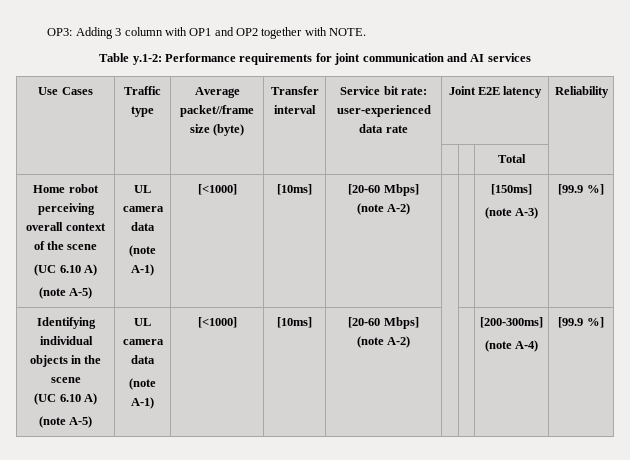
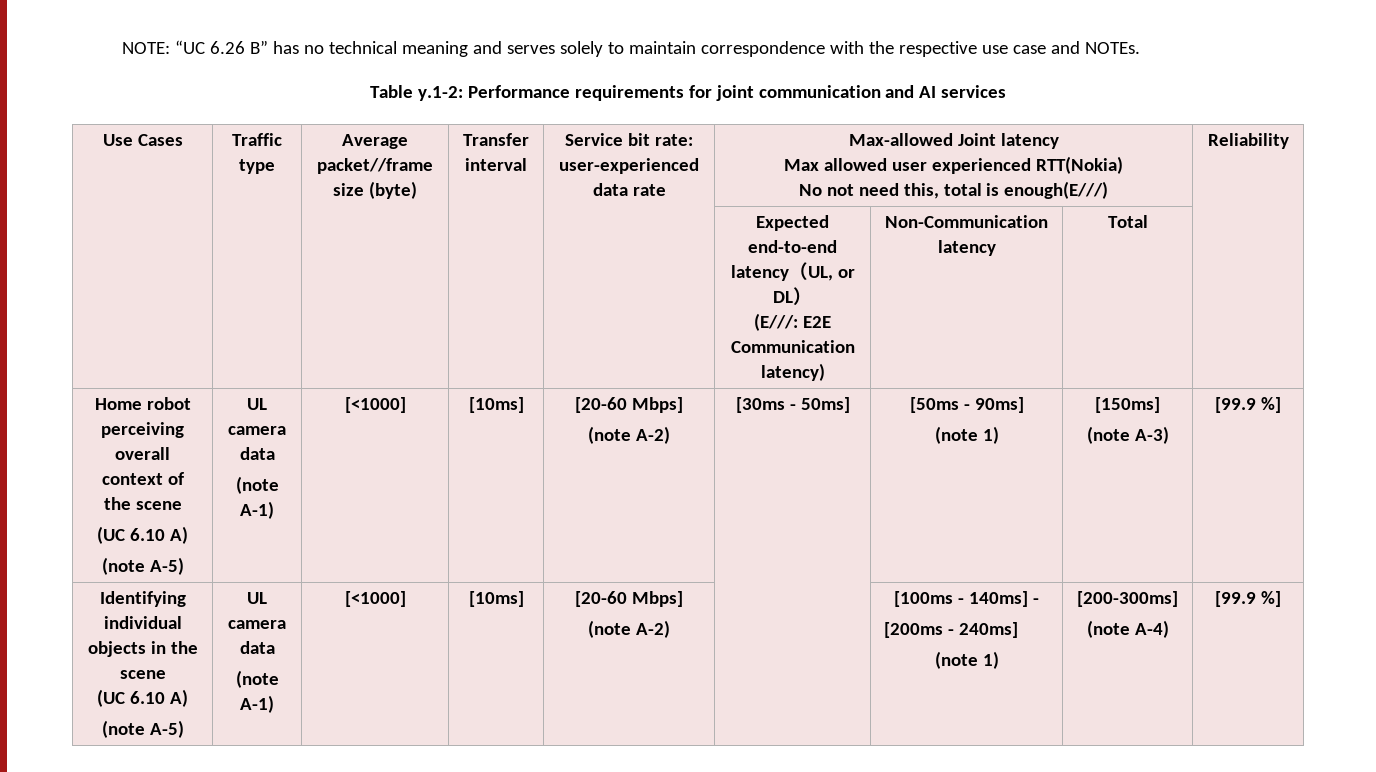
- OP3: Adding 3 column with OP1 and OP2 together with NOTE.
+ NOTE: “UC 6.26 B” has no technical meaning and serves solely to maintain correspondence with the respective use case and NOTEs.
- Use Cases | Traffic type | Average packet//frame size (byte) | Transfer interval | Service bit rate: user-experienced data rate | Joint E2E latency | Reliability
- | | | | | | | Total |
+ Use Cases | Traffic type | Average packet//frame size (byte) | Transfer interval | Service bit rate: user-experienced data rate | Max-allowed Joint latency
+ Max allowed user experienced RTT(Nokia)
+ No not need this, total is enough(E///) | Reliability
+ | | | | | Expected end-to-end latency（UL, or DL）
+ (E///: E2E Communication latency) | Non-Communication latency | Total |
  Home robot perceiving overall context of the scene
  (UC 6.10 A)
  (note A-5) | UL camera data
  (note A-1) | [<1000] | [10ms] | [20-60 Mbps]
- (note A-2) | | | [150ms]
+ (note A-2) | [30ms - 50ms] | [50ms - 90ms]
+ (note 1) | [150ms]
  Identifying individual objects in the scene
  (UC 6.10 A)
  (note A-5) | UL camera data
  (note A-1) | [<1000] | [10ms] | [20-60 Mbps]
- (note A-2) | | | [200-300ms]
+ (note A-2) | | [100ms - 140ms] -
+ [200ms - 240ms]
+ (note 1) | [200-300ms]

